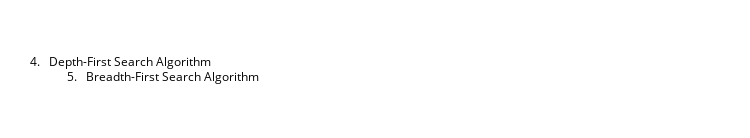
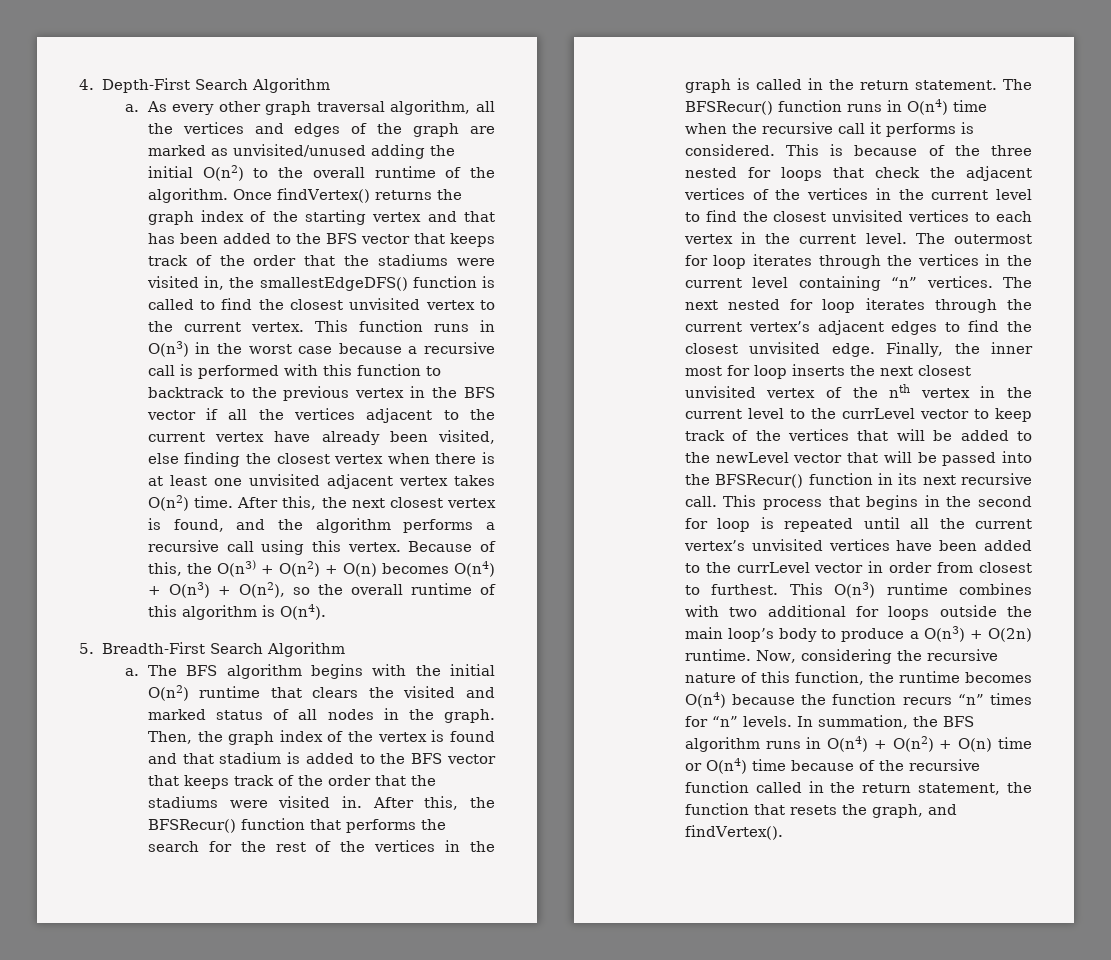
+ a. As every other graph traversal algorithm, all the vertices and edges of the graph are marked as unvisited/unused adding the initial O(n2) to the overall runtime of the algorithm. Once findVertex() returns the graph index of the starting vertex and that has been added to the BFS vector that keeps track of the order that the stadiums were visited in, the smallestEdgeDFS() function is called to find the closest unvisited vertex to the current vertex. This function runs in O(n3) in the worst case because a recursive call is performed with this function to backtrack to the previous vertex in the BFS vector if all the vertices adjacent to the current vertex have already been visited, else finding the closest vertex when there is at least one unvisited adjacent vertex takes O(n2) time. After this, the next closest vertex is found, and the algorithm performs a recursive call using this vertex. Because of this, the O(n3) + O(n2) + O(n) becomes O(n4) + O(n3) + O(n2), so the overall runtime of this algorithm is O(n4).
  5. Breadth-First Search Algorithm
+ a. The BFS algorithm begins with the initial O(n2) runtime that clears the visited and marked status of all nodes in the graph. Then, the graph index of the vertex is found and that stadium is added to the BFS vector that keeps track of the order that the stadiums were visited in. After this, the BFSRecur() function that performs the search for the rest of the vertices in the graph is called in the return statement. The BFSRecur() function runs in O(n4) time when the recursive call it performs is considered. This is because of the three nested for loops that check the adjacent vertices of the vertices in the current level to find the closest unvisited vertices to each vertex in the current level. The outermost for loop iterates through the vertices in the current level containing “n” vertices. The next nested for loop iterates through the current vertex’s adjacent edges to find the closest unvisited edge. Finally, the inner most for loop inserts the next closest unvisited vertex of the nth vertex in the current level to the currLevel vector to keep track of the vertices that will be added to the newLevel vector that will be passed into the BFSRecur() function in its next recursive call. This process that begins in the second for loop is repeated until all the current vertex’s unvisited vertices have been added to the currLevel vector in order from closest to furthest. This O(n3) runtime combines with two additional for loops outside the main loop’s body to produce a O(n3) + O(2n) runtime. Now, considering the recursive nature of this function, the runtime becomes O(n4) because the function recurs “n” times for “n” levels. In summation, the BFS algorithm runs in O(n4) + O(n2) + O(n) time or O(n4) time because of the recursive function called in the return statement, the function that resets the graph, and findVertex().

